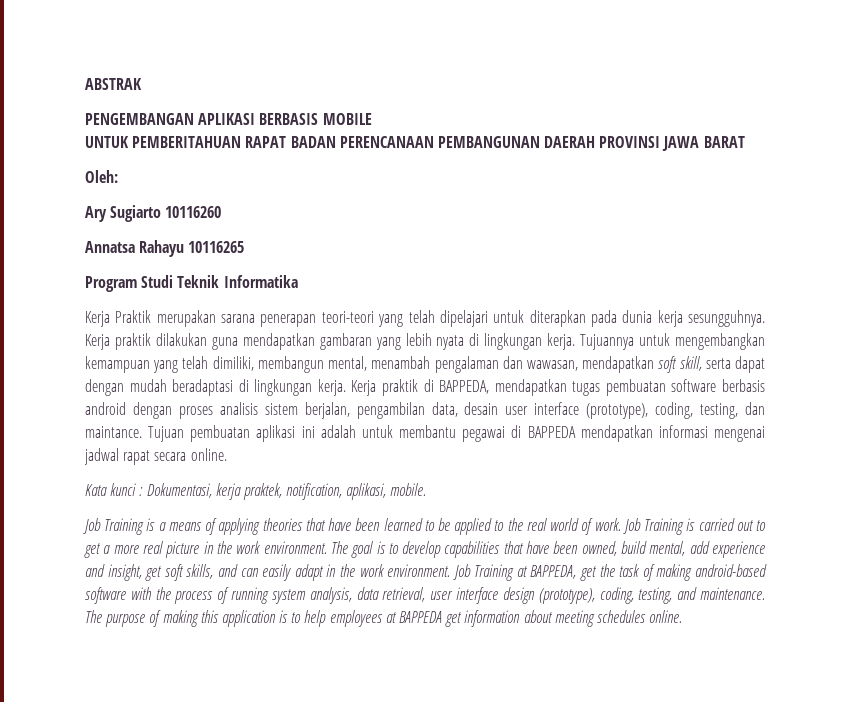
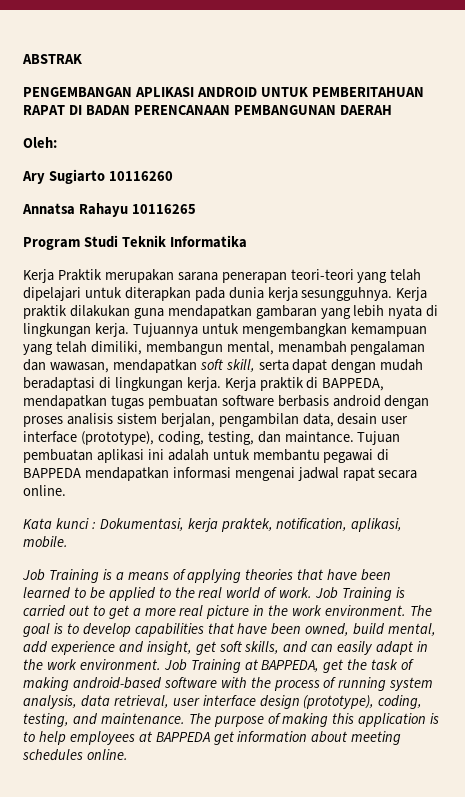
- PENGEMBANGAN APLIKASI BERBASIS MOBILE
- UNTUK PEMBERITAHUAN RAPAT BADAN PERENCANAAN PEMBANGUNAN DAERAH PROVINSI JAWA BARAT
+ PENGEMBANGAN APLIKASI ANDROID UNTUK PEMBERITAHUAN RAPAT DI BADAN PERENCANAAN PEMBANGUNAN DAERAH

